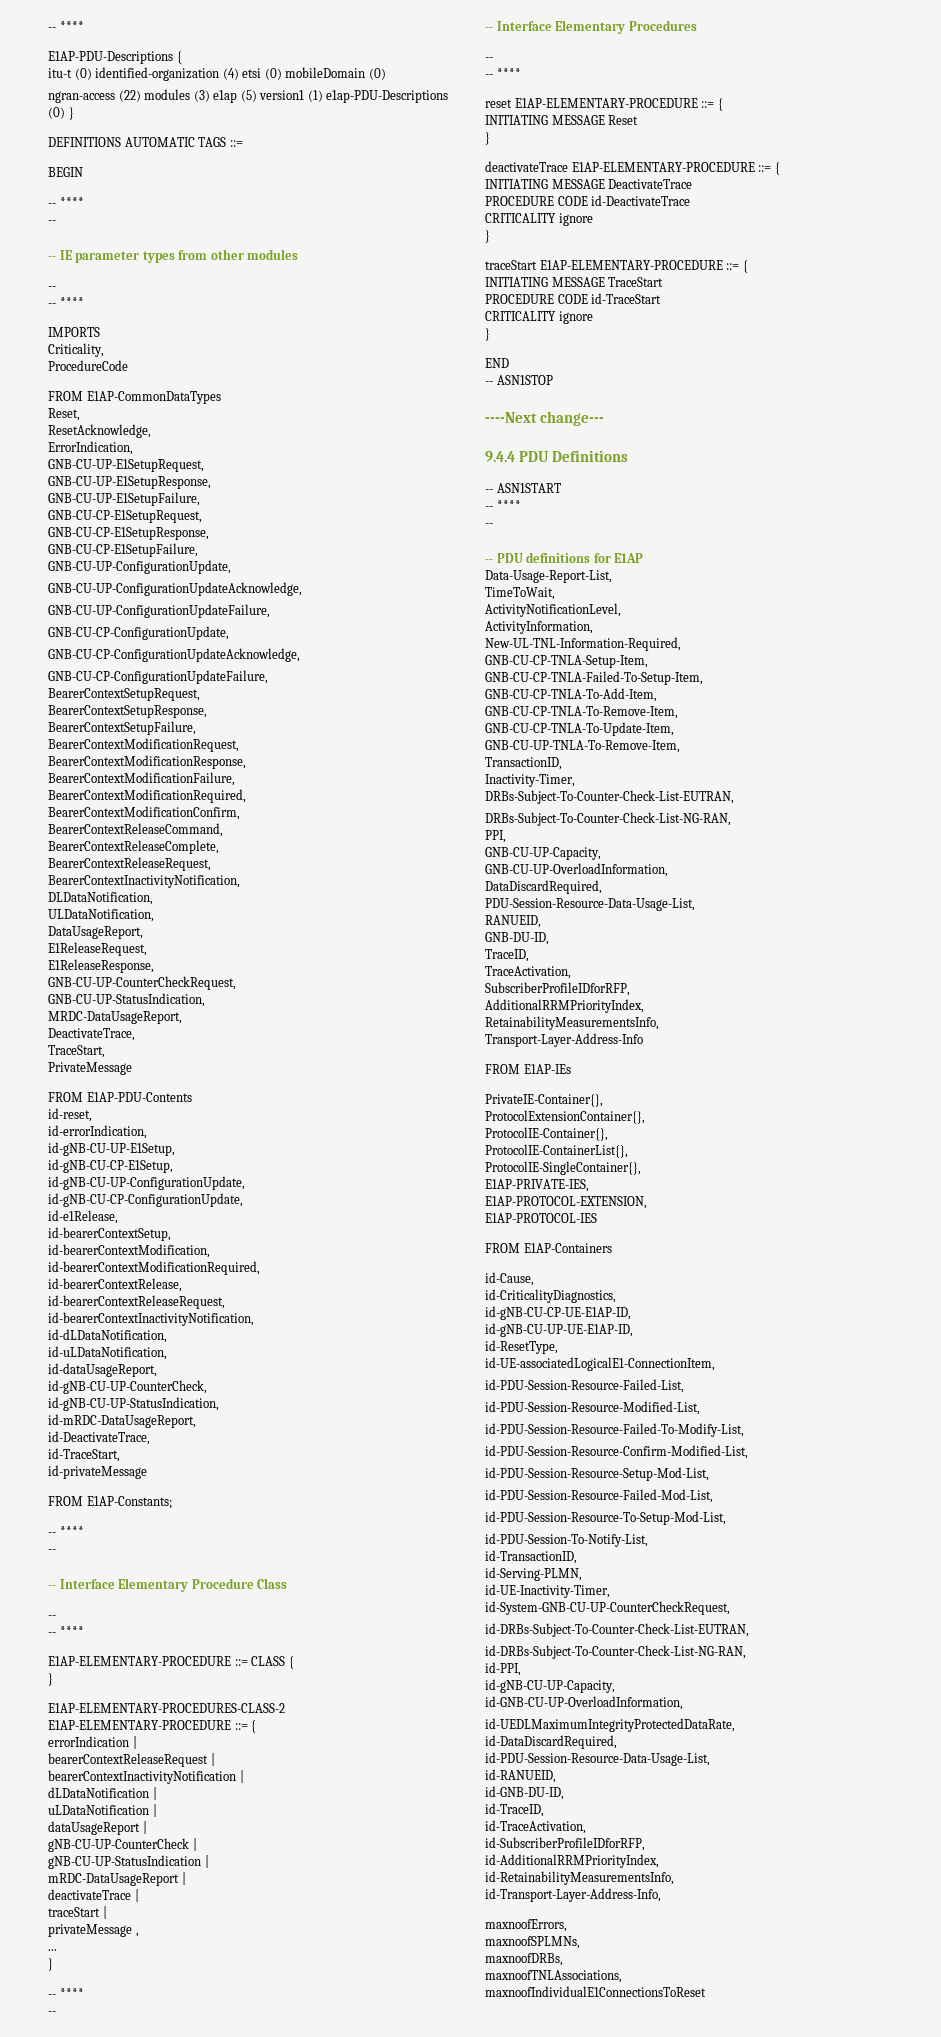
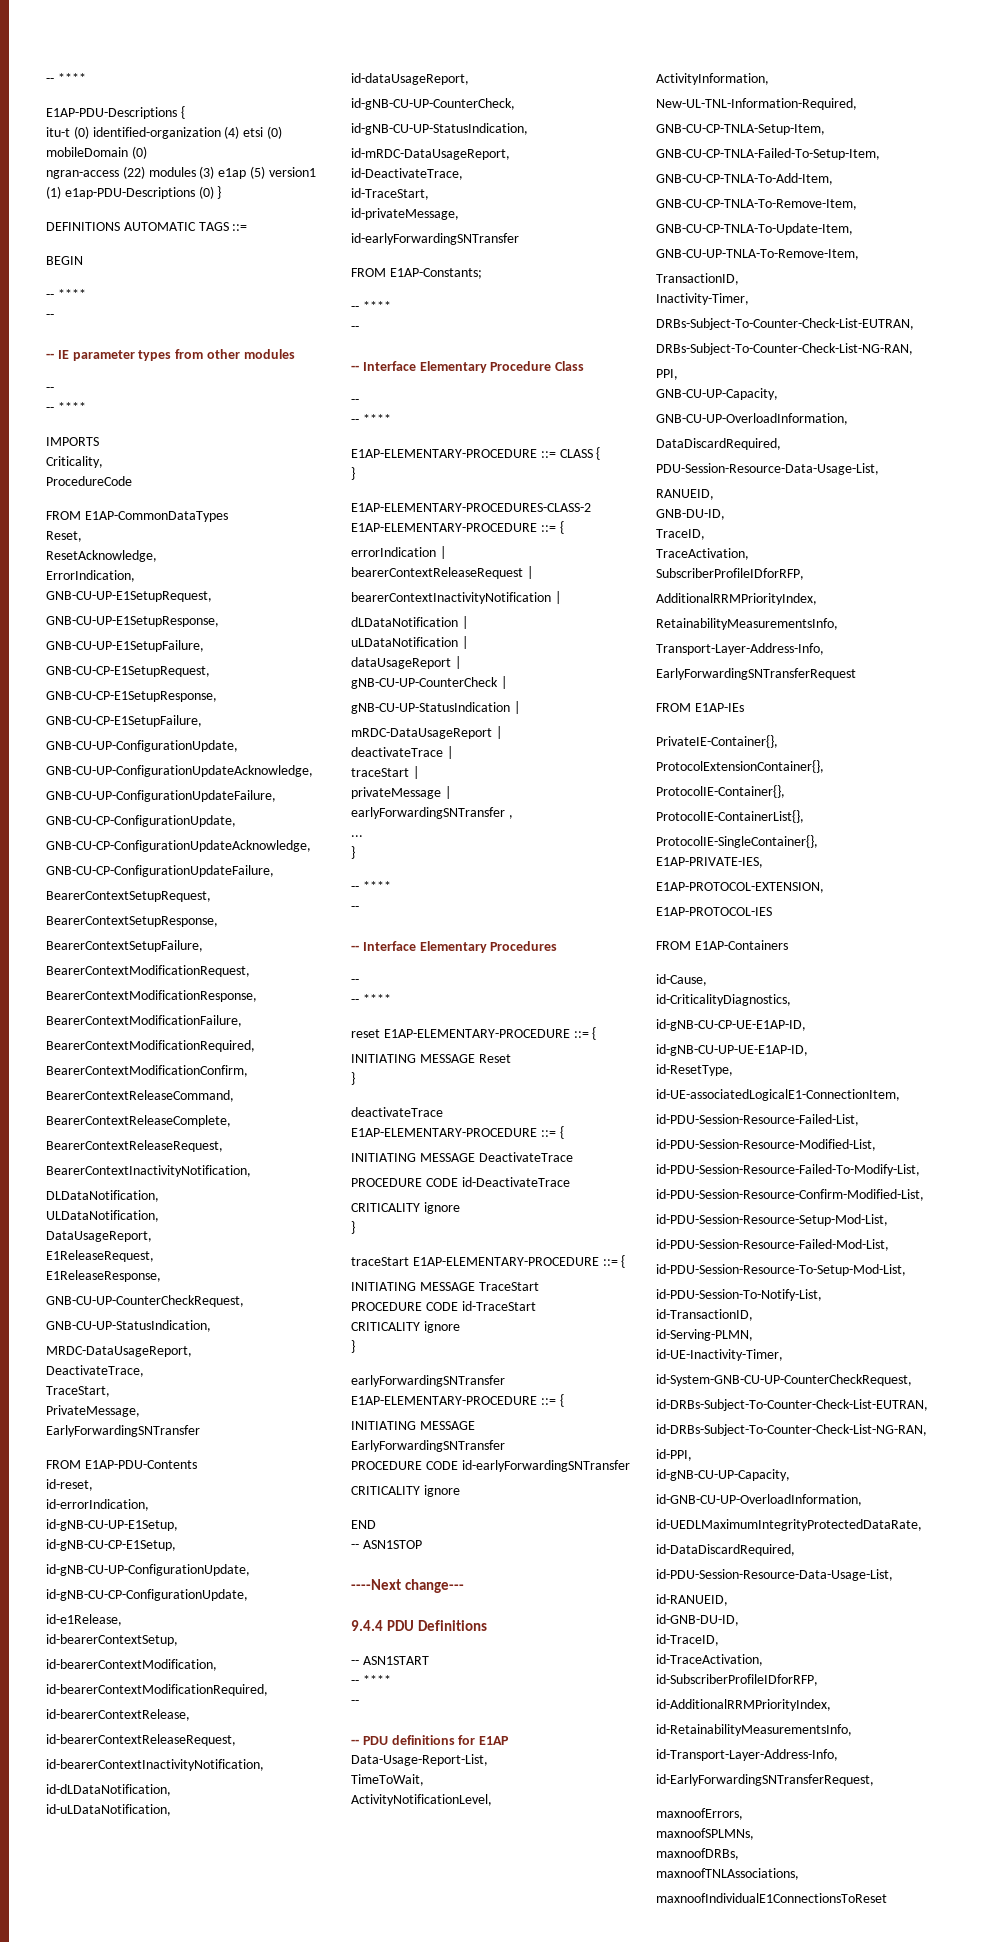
- PrivateMessage
+ PrivateMessage,
+ EarlyForwardingSNTransfer
- id-privateMessage
+ id-privateMessage,
+ id-earlyForwardingSNTransfer
- privateMessage ,
+ privateMessage |
+ earlyForwardingSNTransfer ,
+ earlyForwardingSNTransfer E1AP-ELEMENTARY-PROCEDURE ::= {
+ INITIATING MESSAGE EarlyForwardingSNTransfer
+ PROCEDURE CODE id-earlyForwardingSNTransfer
+ CRITICALITY ignore
- Transport-Layer-Address-Info
+ Transport-Layer-Address-Info,
+ EarlyForwardingSNTransferRequest
+ id-EarlyForwardingSNTransferRequest,

